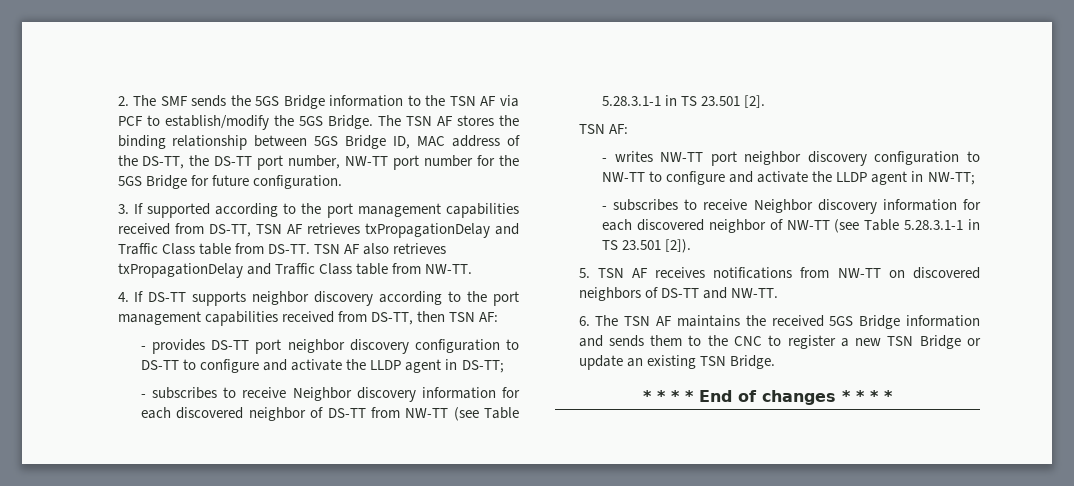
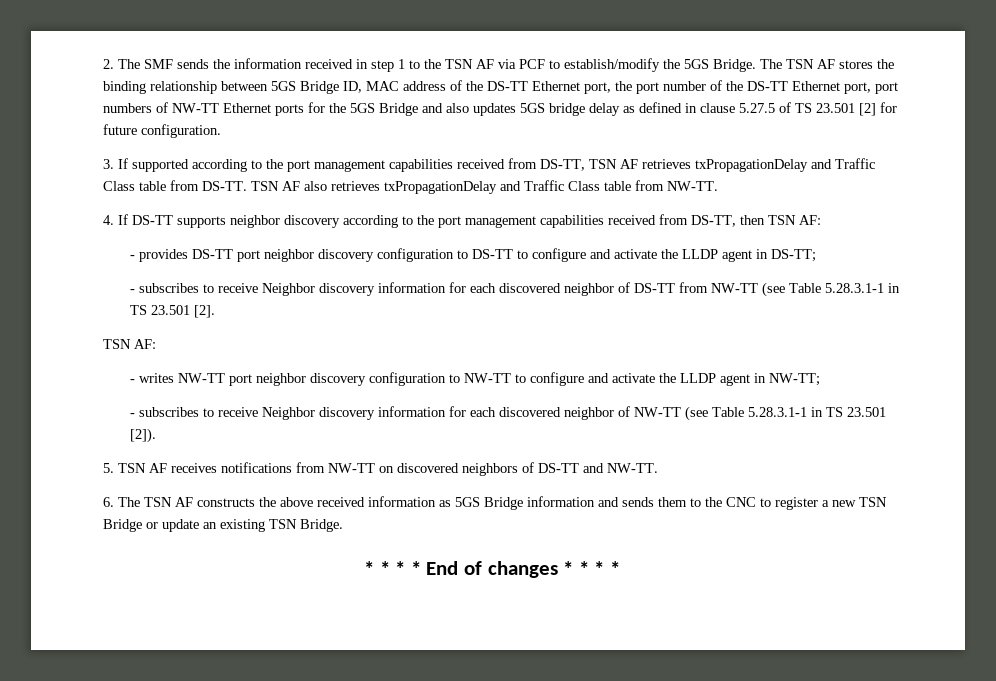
- 2. The SMF sends the 5GS Bridge information to the TSN AF via PCF to establish/modify the 5GS Bridge.
+ 2. The SMF sends the information received in step 1 to the TSN AF via PCF to establish/modify the 5GS Bridge.
- The TSN AF stores the binding relationship between 5GS Bridge ID, MAC address of the DS-TT, the DS-TT port number, NW-TT port number for the 5GS Bridge for future configuration.
+ The TSN AF stores the binding relationship between 5GS Bridge ID, MAC address of the DS-TT Ethernet port, the port number of the DS-TT Ethernet port, port numbers of NW-TT Ethernet ports for the 5GS Bridge and also updates 5GS bridge delay as defined in clause 5.27.5 of TS 23.501 [2] for future configuration.
- 6. The TSN AF maintains the received 5GS Bridge information and sends them to the CNC to register a new TSN Bridge or update an existing TSN Bridge.
+ 6. The TSN AF constructs the above received information as 5GS Bridge information and sends them to the CNC to register a new TSN Bridge or update an existing TSN Bridge.

